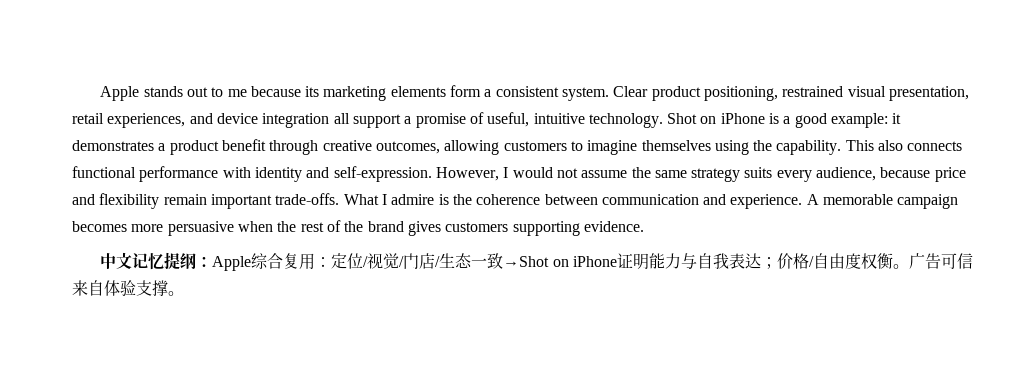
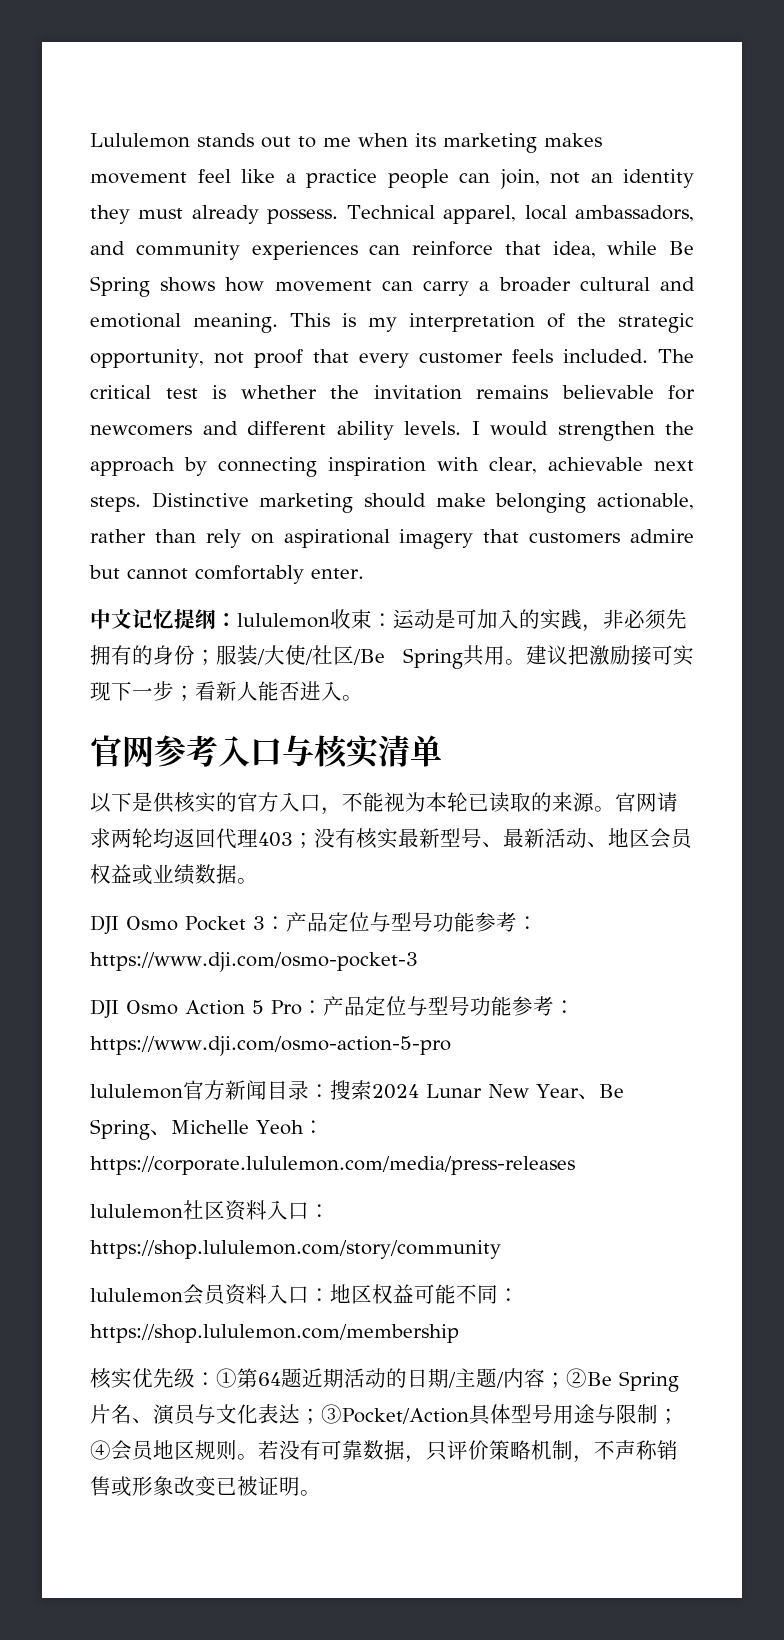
- Apple stands out to me because its marketing elements form a consistent system. Clear product positioning, restrained visual presentation, retail experiences, and device integration all support a promise of useful, intuitive technology. Shot on iPhone is a good example: it demonstrates a product benefit through creative outcomes, allowing customers to imagine themselves using the capability. This also connects functional performance with identity and self-expression. However, I would not assume the same strategy suits every audience, because price and flexibility remain important trade-offs. What I admire is the coherence between communication and experience. A memorable campaign becomes more persuasive when the rest of the brand gives customers supporting evidence.
- 中文记忆提纲：Apple综合复用：定位/视觉/门店/生态一致→Shot on iPhone证明能力与自我表达；价格/自由度权衡。广告可信来自体验支撑。
+ Lululemon stands out to me when its marketing makes movement feel like a practice people can join, not an identity they must already possess. Technical apparel, local ambassadors, and community experiences can reinforce that idea, while Be Spring shows how movement can carry a broader cultural and emotional meaning. This is my interpretation of the strategic opportunity, not proof that every customer feels included. The critical test is whether the invitation remains believable for newcomers and different ability levels. I would strengthen the approach by connecting inspiration with clear, achievable next steps. Distinctive marketing should make belonging actionable, rather than rely on aspirational imagery that customers admire but cannot comfortably enter.
+ 中文记忆提纲：lululemon收束：运动是可加入的实践，非必须先拥有的身份；服装/大使/社区/Be Spring共用。建议把激励接可实现下一步；看新人能否进入。
+ 官网参考入口与核实清单
+ 以下是供核实的官方入口，不能视为本轮已读取的来源。官网请求两轮均返回代理403；没有核实最新型号、最新活动、地区会员权益或业绩数据。
+ DJI Osmo Pocket 3：产品定位与型号功能参考：https://www.dji.com/osmo-pocket-3
+ DJI Osmo Action 5 Pro：产品定位与型号功能参考：https://www.dji.com/osmo-action-5-pro
+ lululemon官方新闻目录：搜索2024 Lunar New Year、Be Spring、Michelle Yeoh：https://corporate.lululemon.com/media/press-releases
+ lululemon社区资料入口：https://shop.lululemon.com/story/community
+ lululemon会员资料入口：地区权益可能不同：https://shop.lululemon.com/membership
+ 核实优先级：①第64题近期活动的日期/主题/内容；②Be Spring片名、演员与文化表达；③Pocket/Action具体型号用途与限制；④会员地区规则。若没有可靠数据，只评价策略机制，不声称销售或形象改变已被证明。

